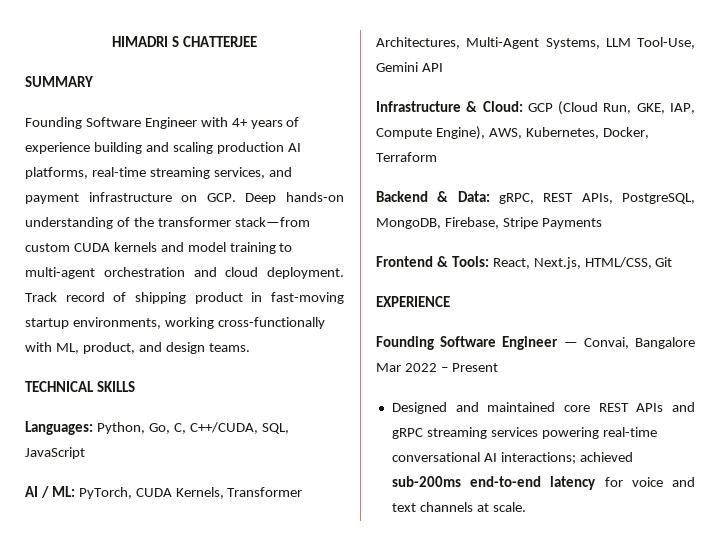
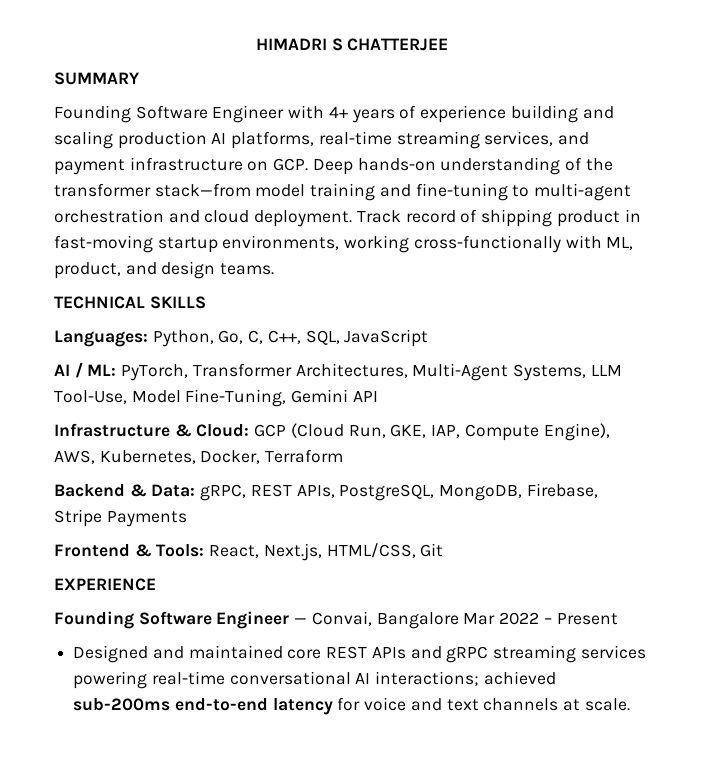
- Founding Software Engineer with 4+ years of experience building and scaling production AI platforms, real-time streaming services, and payment infrastructure on GCP. Deep hands-on understanding of the transformer stack—from custom CUDA kernels and model training to multi-agent orchestration and cloud deployment.
+ Founding Software Engineer with 4+ years of experience building and scaling production AI platforms, real-time streaming services, and payment infrastructure on GCP. Deep hands-on understanding of the transformer stack—from model training and fine-tuning to multi-agent orchestration and cloud deployment.
- Languages: Python, Go, C, C++/CUDA, SQL, JavaScript
+ Languages: Python, Go, C, C++, SQL, JavaScript
- AI / ML: PyTorch, CUDA Kernels, Transformer Architectures, Multi-Agent Systems, LLM Tool-Use, Gemini API
+ AI / ML: PyTorch, Transformer Architectures, Multi-Agent Systems, LLM Tool-Use, Model Fine-Tuning, Gemini API

